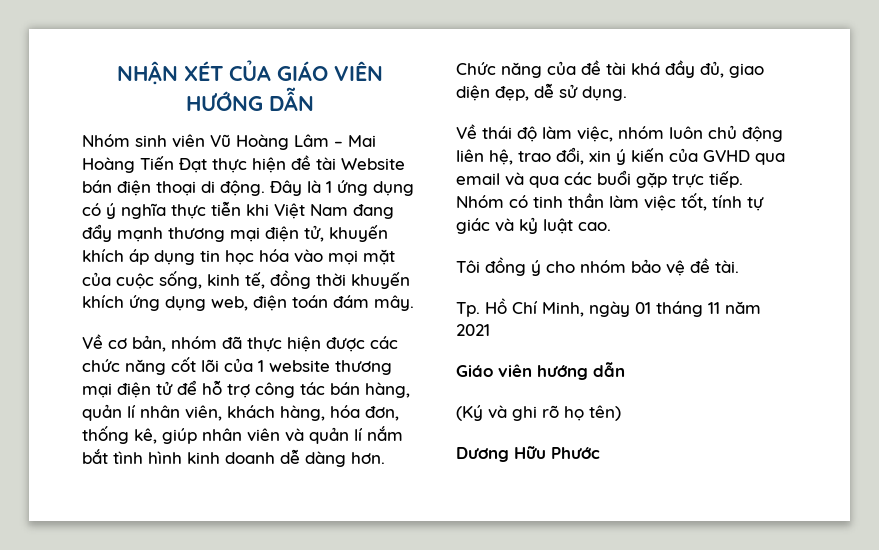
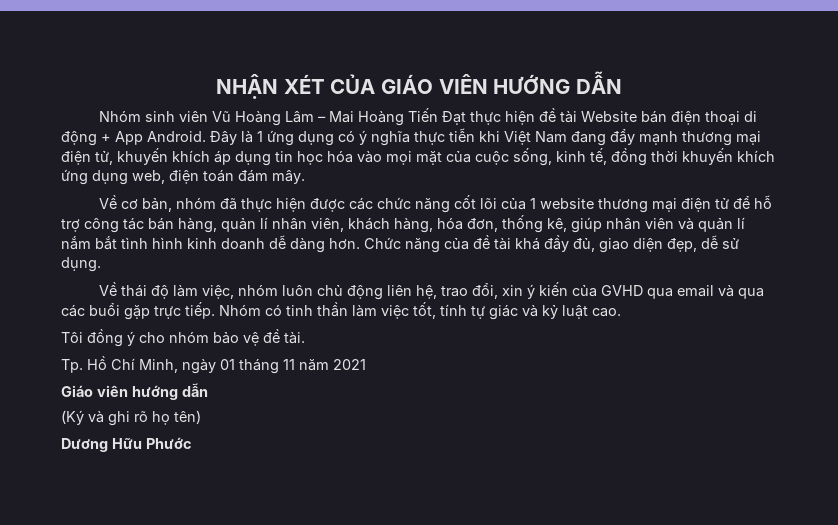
- Nhóm sinh viên Vũ Hoàng Lâm – Mai Hoàng Tiến Đạt thực hiện đề tài Website bán điện thoại di động.
+ Nhóm sinh viên Vũ Hoàng Lâm – Mai Hoàng Tiến Đạt thực hiện đề tài Website bán điện thoại di động + App Android.

